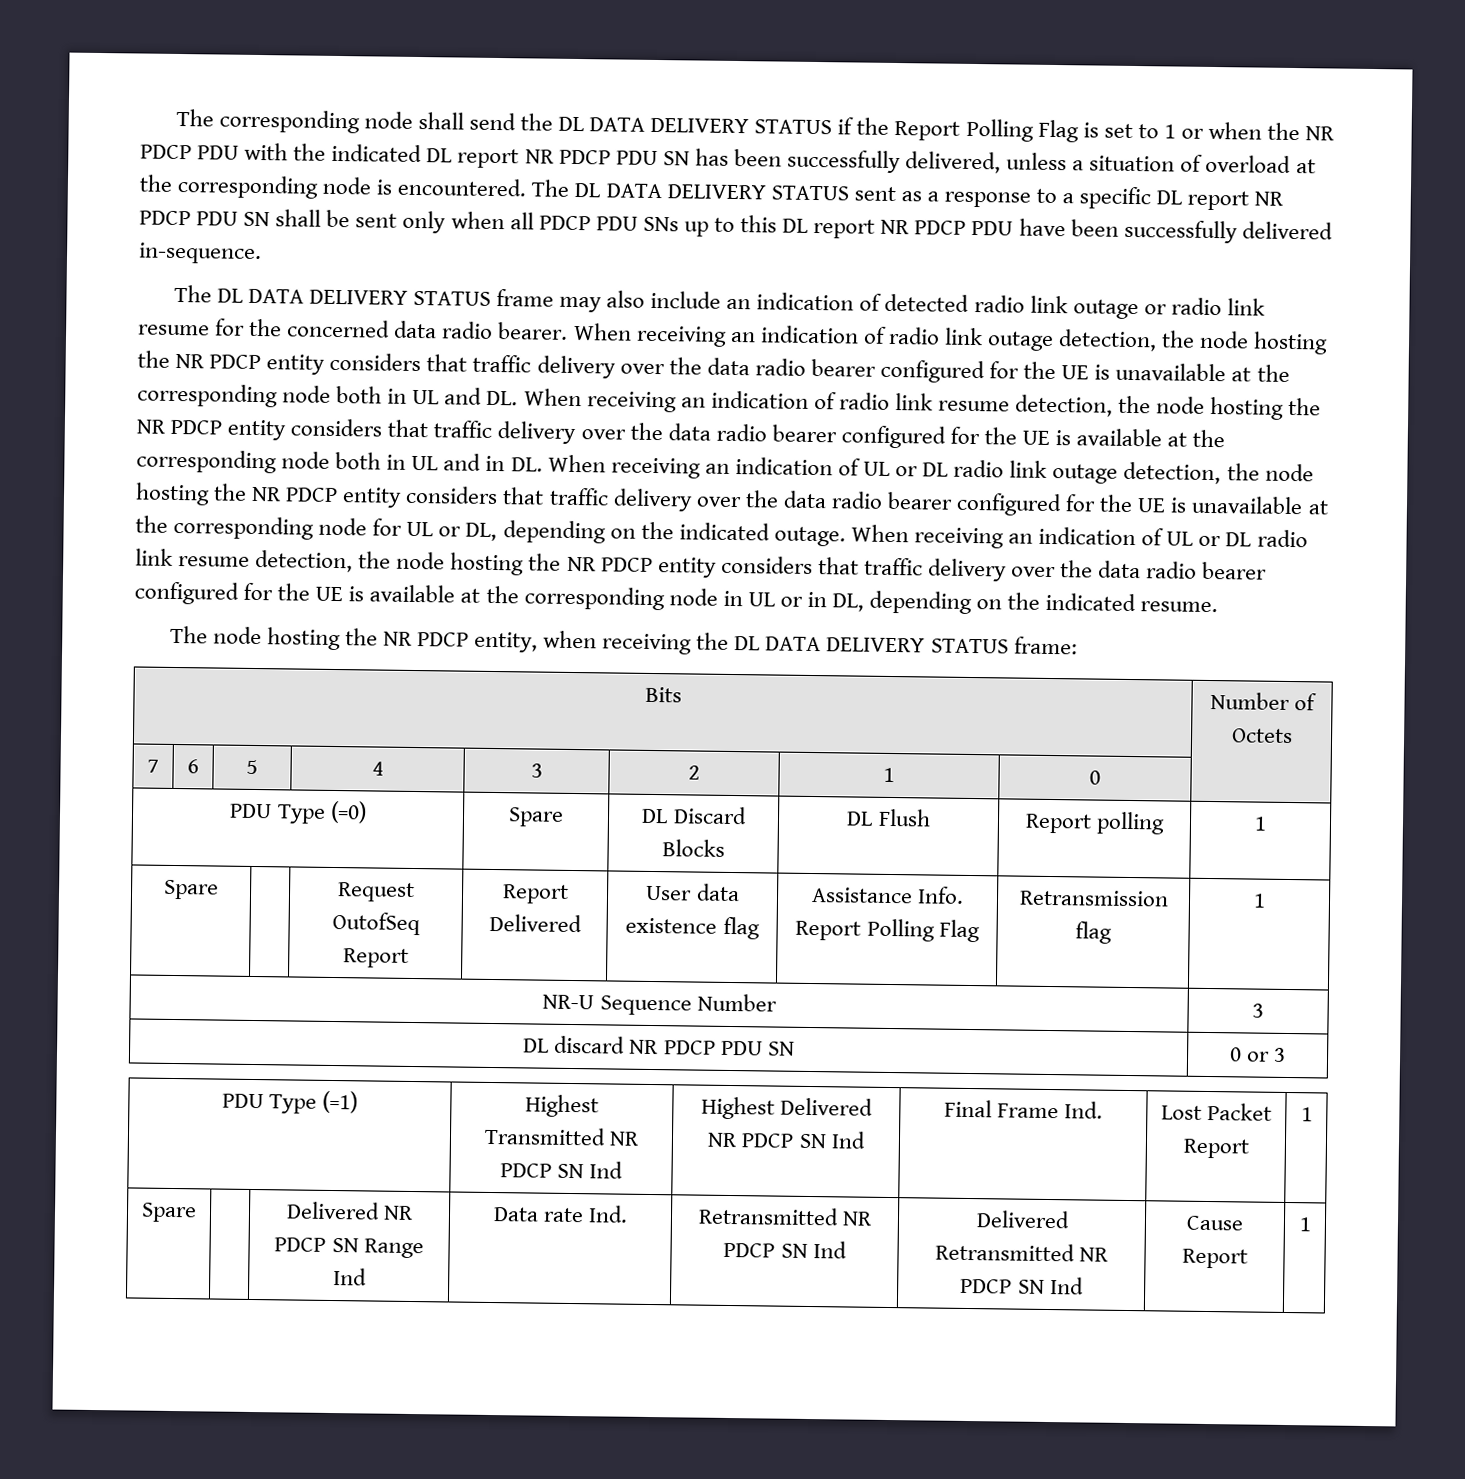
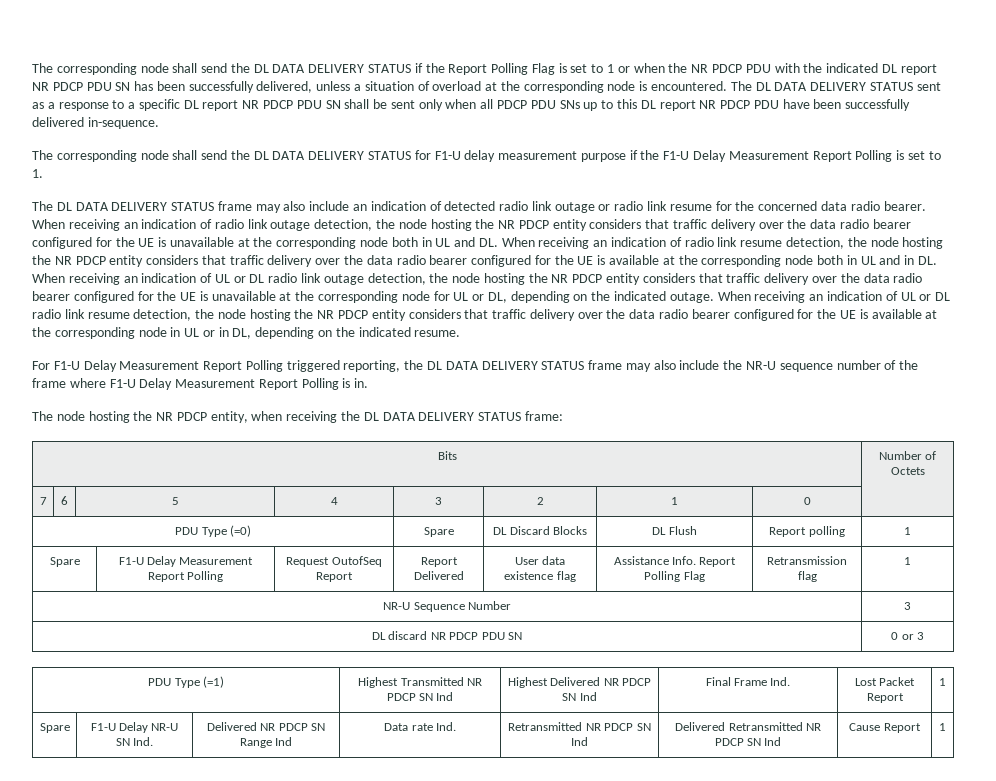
+ The corresponding node shall send the DL DATA DELIVERY STATUS for F1-U delay measurement purpose if the F1-U Delay Measurement Report Polling is set to 1.
+ For F1-U Delay Measurement Report Polling triggered reporting, the DL DATA DELIVERY STATUS frame may also include the NR-U sequence number of the frame where F1-U Delay Measurement Report Polling is in.
- Spare | | Request OutofSeq Report | Report Delivered | User data existence flag | Assistance Info. Report Polling Flag | Retransmission flag | 1
+ Spare | F1-U Delay Measurement Report Polling | Request OutofSeq Report | Report Delivered | User data existence flag | Assistance Info. Report Polling Flag | Retransmission flag | 1
- Spare | | Delivered NR PDCP SN Range Ind | Data rate Ind. | Retransmitted NR PDCP SN Ind | Delivered Retransmitted NR PDCP SN Ind | Cause Report | 1
+ Spare | F1-U Delay NR-U SN Ind. | Delivered NR PDCP SN Range Ind | Data rate Ind. | Retransmitted NR PDCP SN Ind | Delivered Retransmitted NR PDCP SN Ind | Cause Report | 1

